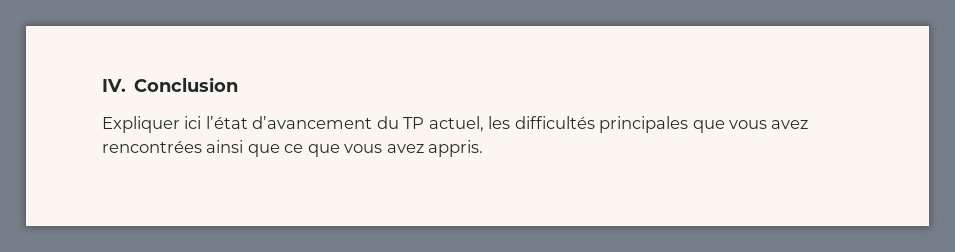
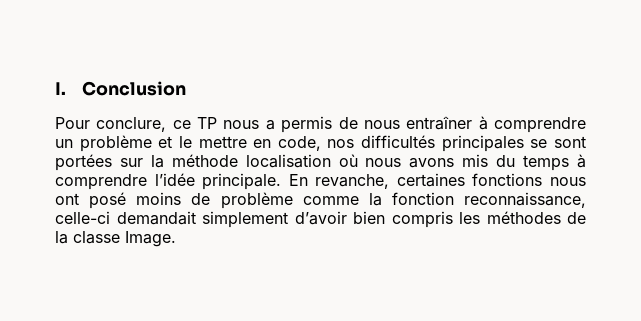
- IV. Conclusion
+ I. Conclusion
- Expliquer ici l’état d’avancement du TP actuel, les difficultés principales que vous avez rencontrées ainsi que ce que vous avez appris.
+ Pour conclure, ce TP nous a permis de nous entraîner à comprendre un problème et le mettre en code, nos difficultés principales se sont portées sur la méthode localisation où nous avons mis du temps à comprendre l’idée principale. En revanche, certaines fonctions nous ont posé moins de problème comme la fonction reconnaissance, celle-ci demandait simplement d’avoir bien compris les méthodes de la classe Image.

